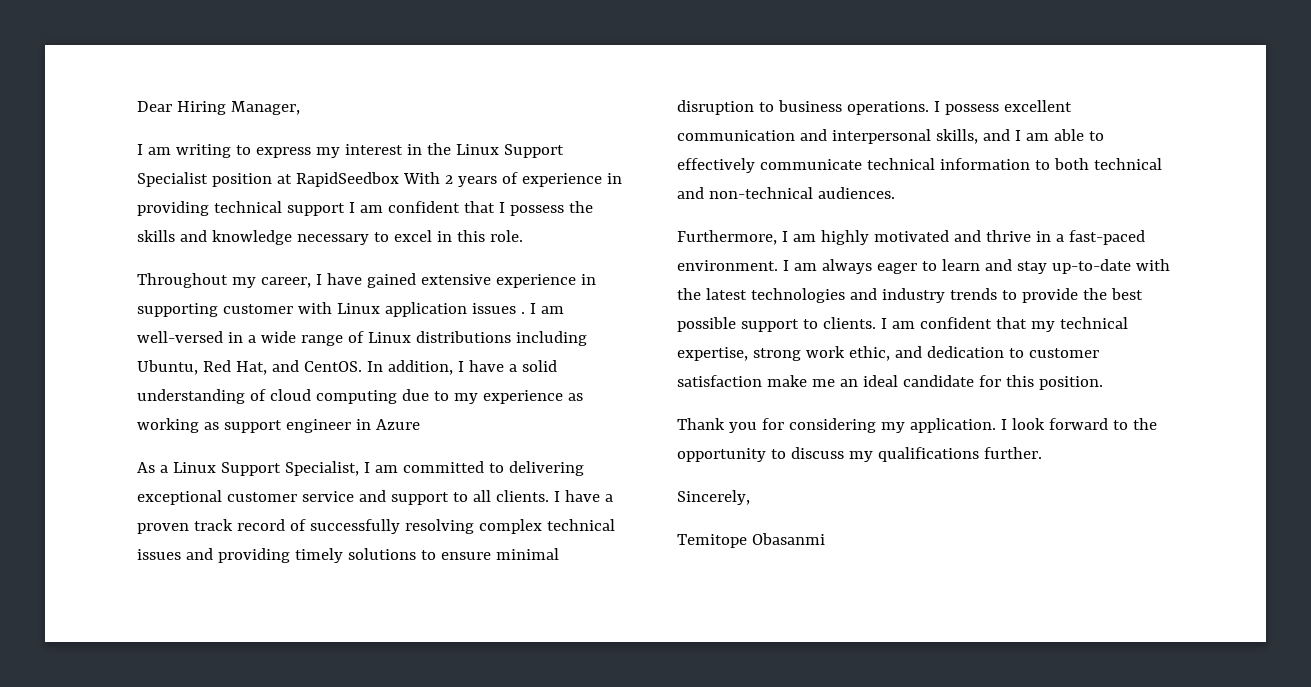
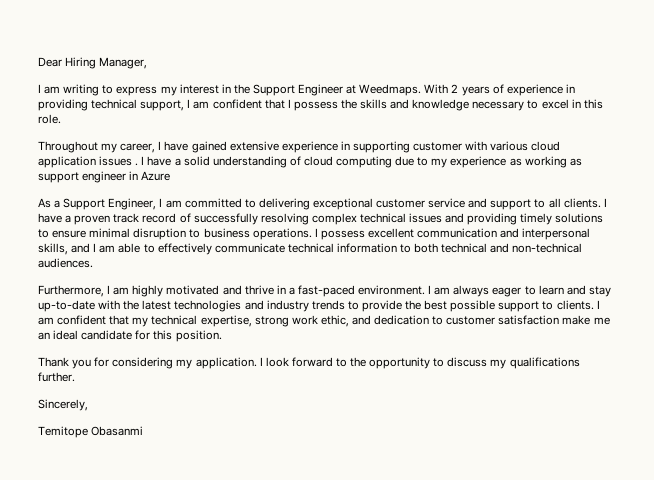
- I am writing to express my interest in the Linux Support Specialist position at RapidSeedbox With 2 years of experience in providing technical support I am confident that I possess the skills and knowledge necessary to excel in this role.
+ I am writing to express my interest in the Support Engineer at Weedmaps. With 2 years of experience in providing technical support, I am confident that I possess the skills and knowledge necessary to excel in this role.
- Throughout my career, I have gained extensive experience in supporting customer with Linux application issues .
+ Throughout my career, I have gained extensive experience in supporting customer with various cloud application issues .
- I am well-versed in a wide range of Linux distributions including Ubuntu, Red Hat, and CentOS. In addition, I have a solid understanding of cloud computing due to my experience as working as support engineer in Azure
+ I have a solid understanding of cloud computing due to my experience as working as support engineer in Azure
- As a Linux Support Specialist, I am committed to delivering exceptional customer service and support to all clients.
+ As a Support Engineer, I am committed to delivering exceptional customer service and support to all clients.

